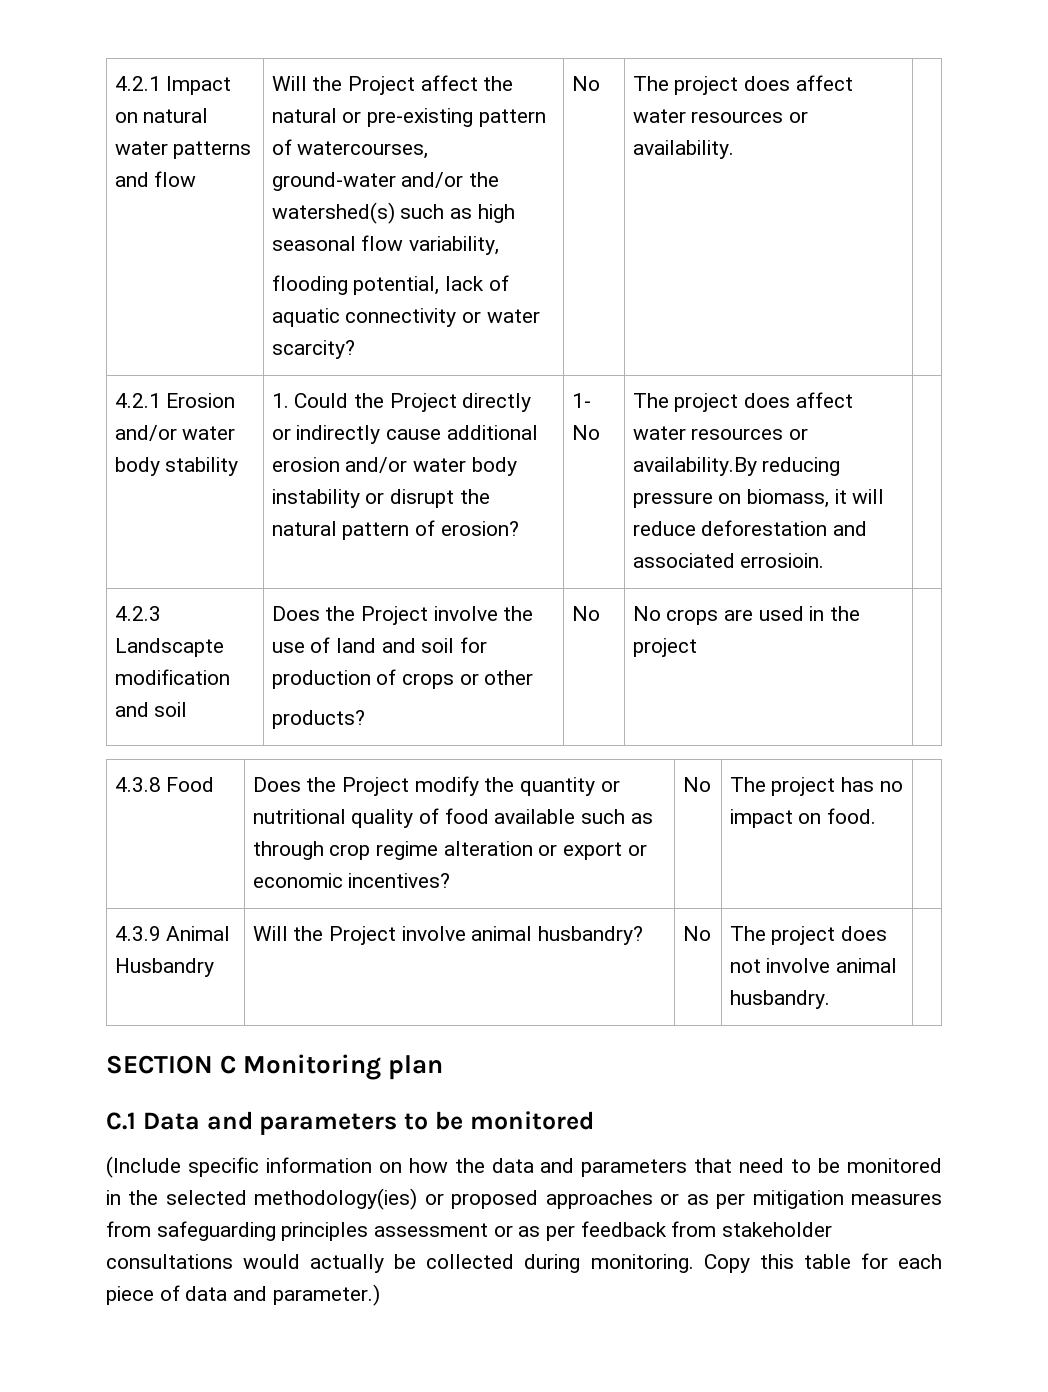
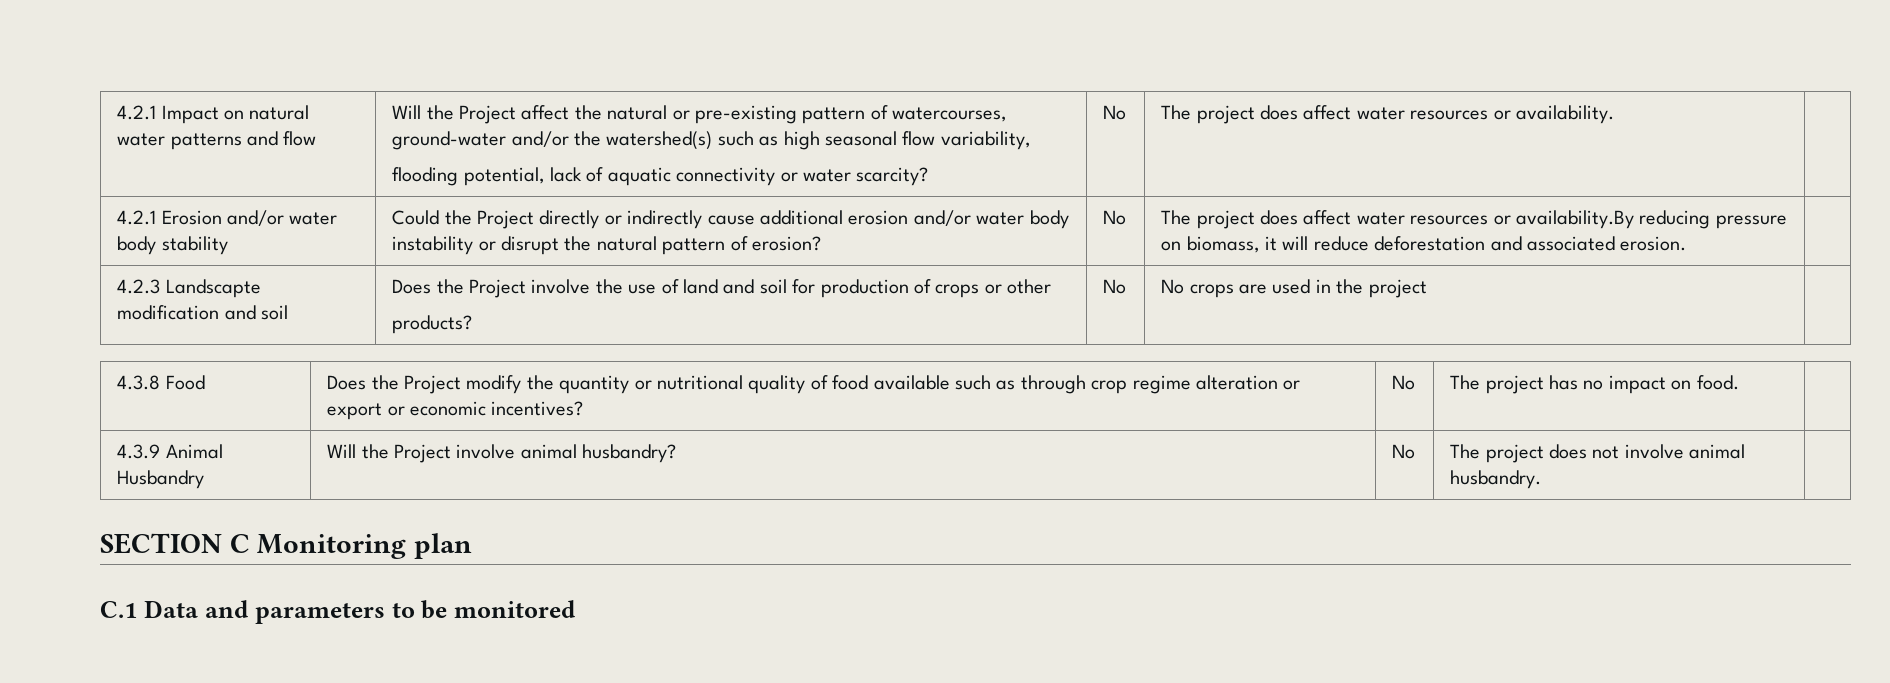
- 1. Could the Project directly or indirectly cause additional erosion and/or water body instability or disrupt the natural pattern of erosion? | 1- No
+ Could the Project directly or indirectly cause additional erosion and/or water body instability or disrupt the natural pattern of erosion? | No
- The project does affect water resources or availability.By reducing pressure on biomass, it will reduce deforestation and associated errosioin.
+ The project does affect water resources or availability.By reducing pressure on biomass, it will reduce deforestation and associated erosion.
- (Include specific information on how the data and parameters that need to be monitored in the selected methodology(ies) or proposed approaches or as per mitigation measures from safeguarding principles assessment or as per feedback from stakeholder consultations would actually be collected during monitoring. Copy this table for each piece of data and parameter.)

